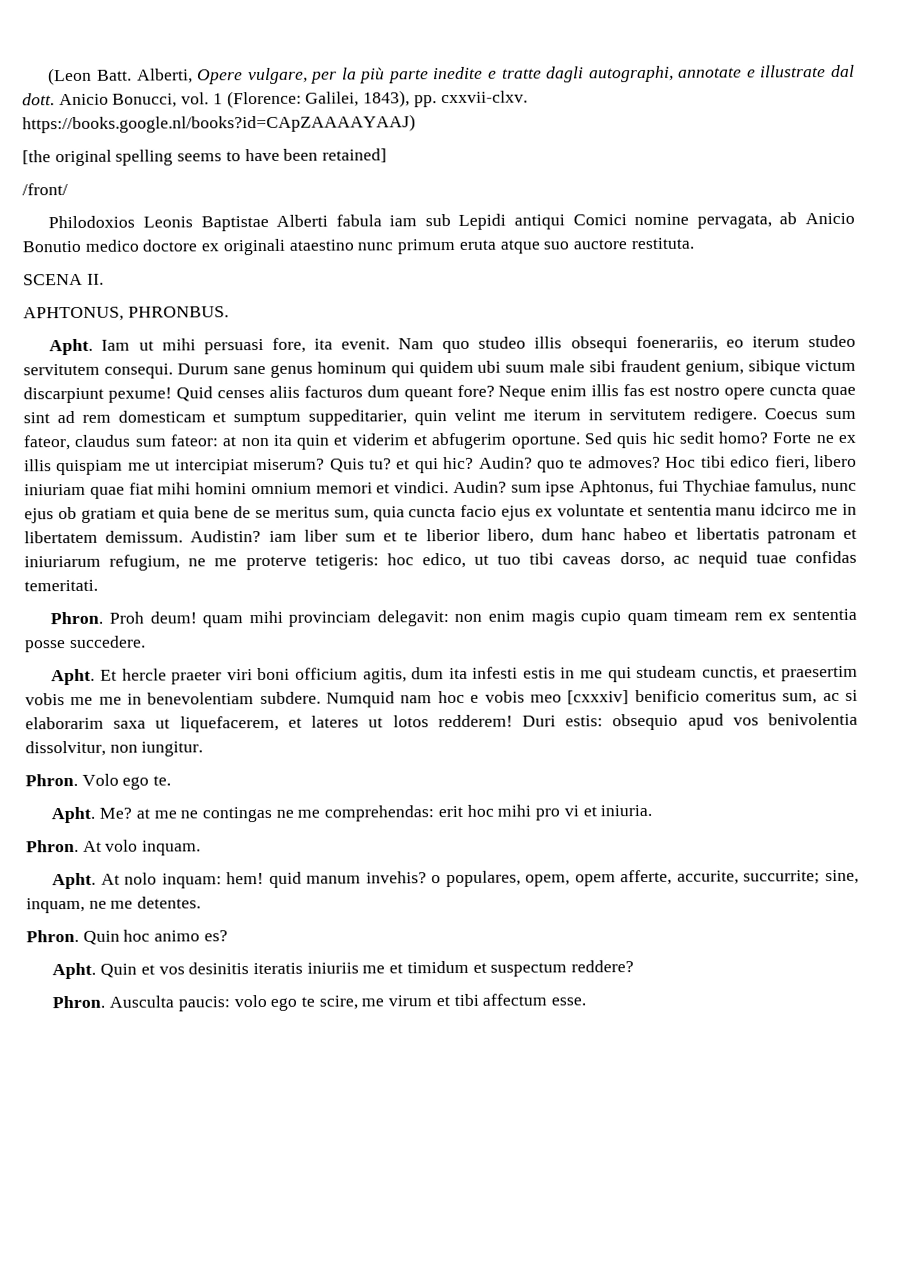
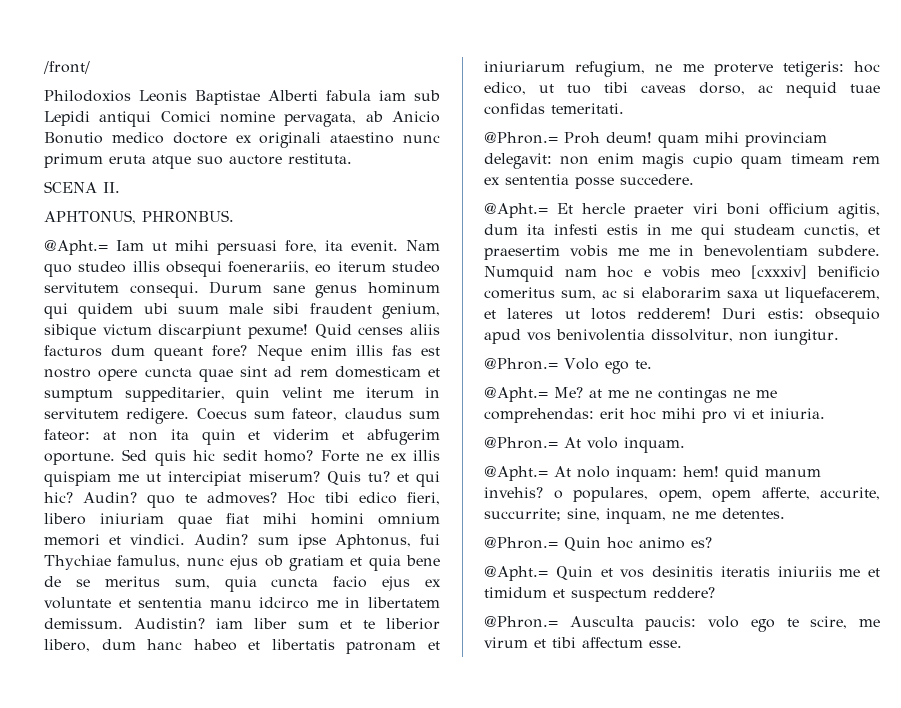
- (Leon Batt. Alberti, Opere vulgare, per la più parte inedite e tratte dagli autographi, annotate e illustrate dal dott. Anicio Bonucci, vol. 1 (Florence: Galilei, 1843), pp. cxxvii-clxv. https://books.google.nl/books?id=CApZAAAAYAAJ)
- [the original spelling seems to have been retained]
- Apht. Iam ut mihi persuasi fore, ita evenit.
+ @Apht.= Iam ut mihi persuasi fore, ita evenit.
- Phron. Proh deum! quam mihi provinciam delegavit: non enim magis cupio quam timeam rem ex sententia posse succedere.
+ @Phron.= Proh deum! quam mihi provinciam delegavit: non enim magis cupio quam timeam rem ex sententia posse succedere.
- Apht. Et hercle praeter viri boni officium agitis, dum ita infesti estis in me qui studeam cunctis, et praesertim vobis me me in benevolentiam subdere.
+ @Apht.= Et hercle praeter viri boni officium agitis, dum ita infesti estis in me qui studeam cunctis, et praesertim vobis me me in benevolentiam subdere.
- Phron. Volo ego te.
+ @Phron.= Volo ego te.
- Apht. Me? at me ne contingas ne me comprehendas: erit hoc mihi pro vi et iniuria.
+ @Apht.= Me? at me ne contingas ne me comprehendas: erit hoc mihi pro vi et iniuria.
- Phron. At volo inquam.
+ @Phron.= At volo inquam.
- Apht. At nolo inquam: hem! quid manum invehis? o populares, opem, opem afferte, accurite, succurrite; sine, inquam, ne me detentes.
+ @Apht.= At nolo inquam: hem! quid manum invehis? o populares, opem, opem afferte, accurite, succurrite; sine, inquam, ne me detentes.
- Phron. Quin hoc animo es?
+ @Phron.= Quin hoc animo es?
- Apht. Quin et vos desinitis iteratis iniuriis me et timidum et suspectum reddere?
+ @Apht.= Quin et vos desinitis iteratis iniuriis me et timidum et suspectum reddere?
- Phron. Ausculta paucis: volo ego te scire, me virum et tibi affectum esse.
+ @Phron.= Ausculta paucis: volo ego te scire, me virum et tibi affectum esse.

